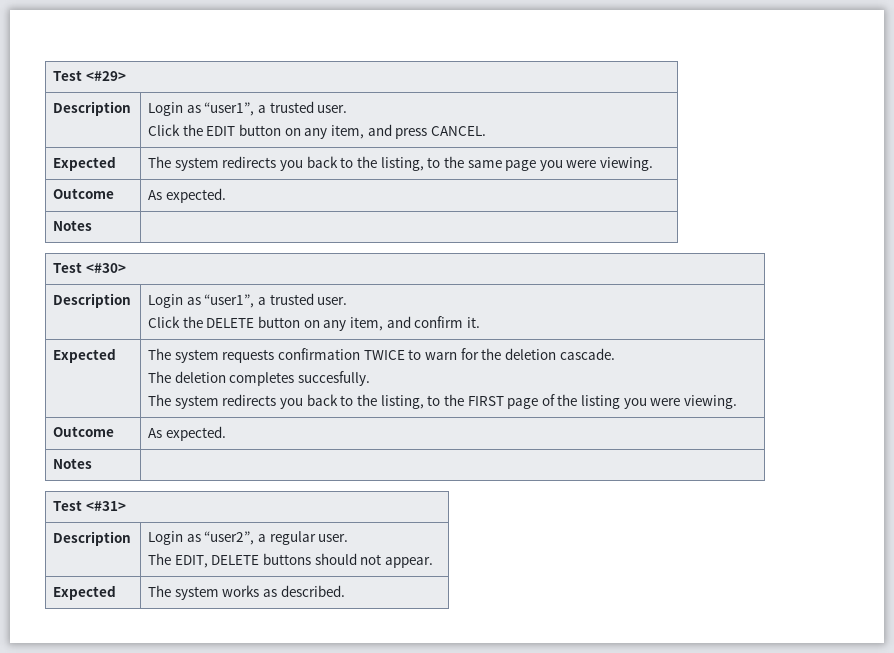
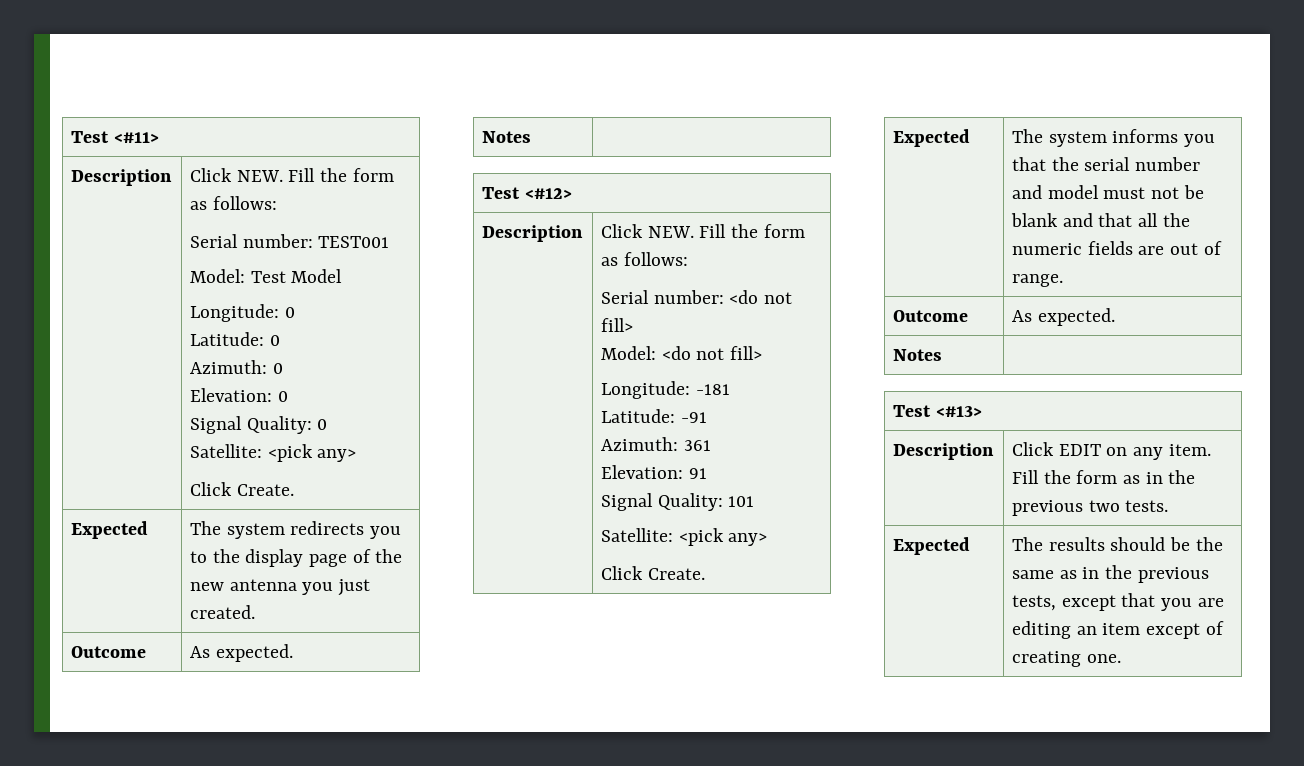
- Test <#29>
- Description | Login as “user1”, a trusted user.
- Click the EDIT button on any item, and press CANCEL.
+ Test <#11>
+ Description | Click NEW. Fill the form as follows:
+ Serial number: TEST001
+ Model: Test Model
+ Longitude: 0
+ Latitude: 0
+ Azimuth: 0
+ Elevation: 0
+ Signal Quality: 0
+ Satellite: <pick any>
+ Click Create.
- Expected | The system redirects you back to the listing, to the same page you were viewing.
+ Expected | The system redirects you to the display page of the new antenna you just created.
  Outcome | As expected.
  Notes |
- Test <#30>
- Description | Login as “user1”, a trusted user.
- Click the DELETE button on any item, and confirm it.
- Expected | The system requests confirmation TWICE to warn for the deletion cascade.
- The deletion completes succesfully.
- The system redirects you back to the listing, to the FIRST page of the listing you were viewing.
+ Test <#12>
+ Description | Click NEW. Fill the form as follows:
+ Serial number: <do not fill>
+ Model: <do not fill>
+ Longitude: -181
+ Latitude: -91
+ Azimuth: 361
+ Elevation: 91
+ Signal Quality: 101
+ Satellite: <pick any>
+ Click Create.
+ Expected | The system informs you that the serial number and model must not be blank and that all the numeric fields are out of range.
  Outcome | As expected.
  Notes |
- Test <#31>
- Description | Login as “user2”, a regular user.
- The EDIT, DELETE buttons should not appear.
- Expected | The system works as described.
+ Test <#13>
+ Description | Click EDIT on any item. Fill the form as in the previous two tests.
+ Expected | The results should be the same as in the previous tests, except that you are editing an item except of creating one.

